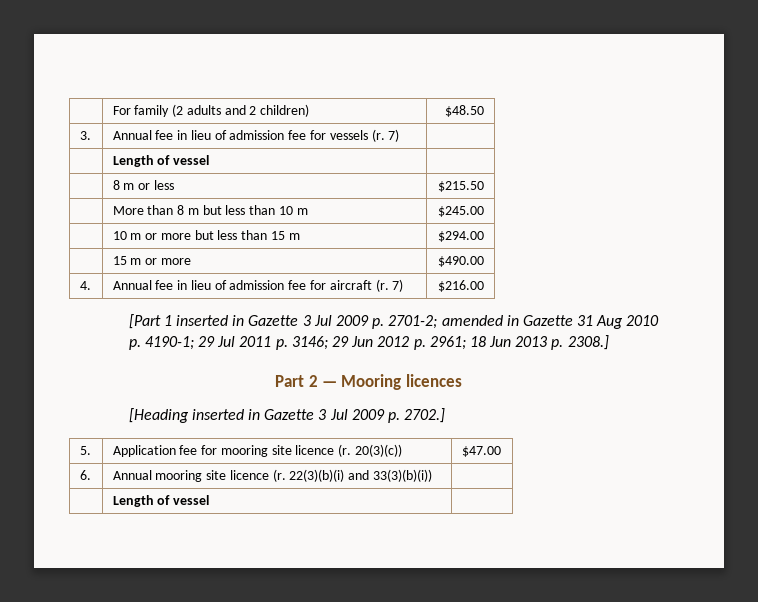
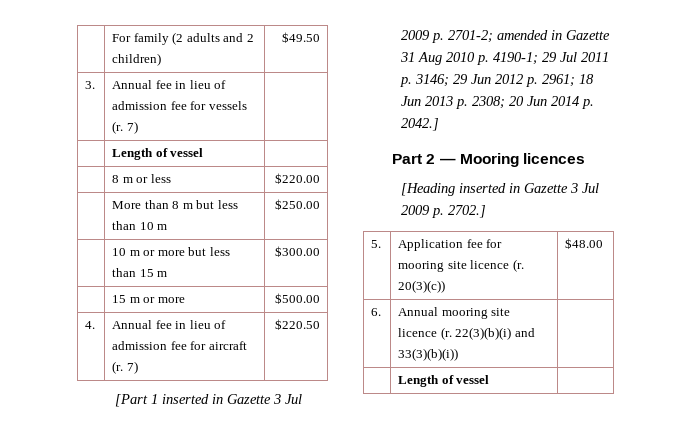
- | For family (2 adults and 2 children) | $48.50
+ | For family (2 adults and 2 children) | $49.50
- | 8 m or less | $215.50
+ | 8 m or less | $220.00
- | More than 8 m but less than 10 m | $245.00
+ | More than 8 m but less than 10 m | $250.00
- | 10 m or more but less than 15 m | $294.00
+ | 10 m or more but less than 15 m | $300.00
- | 15 m or more | $490.00
+ | 15 m or more | $500.00
- 4. | Annual fee in lieu of admission fee for aircraft (r. 7) | $216.00
+ 4. | Annual fee in lieu of admission fee for aircraft (r. 7) | $220.50
- [Part 1 inserted in Gazette 3 Jul 2009 p. 2701-2; amended in Gazette 31 Aug 2010 p. 4190-1; 29 Jul 2011 p. 3146; 29 Jun 2012 p. 2961; 18 Jun 2013 p. 2308.]
+ [Part 1 inserted in Gazette 3 Jul 2009 p. 2701-2; amended in Gazette 31 Aug 2010 p. 4190-1; 29 Jul 2011 p. 3146; 29 Jun 2012 p. 2961; 18 Jun 2013 p. 2308; 20 Jun 2014 p. 2042.]
- 5. | Application fee for mooring site licence (r. 20(3)(c)) | $47.00
+ 5. | Application fee for mooring site licence (r. 20(3)(c)) | $48.00

